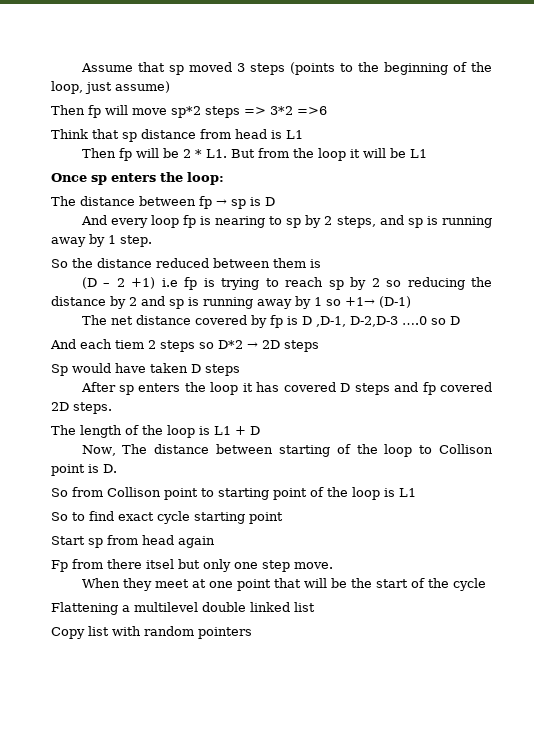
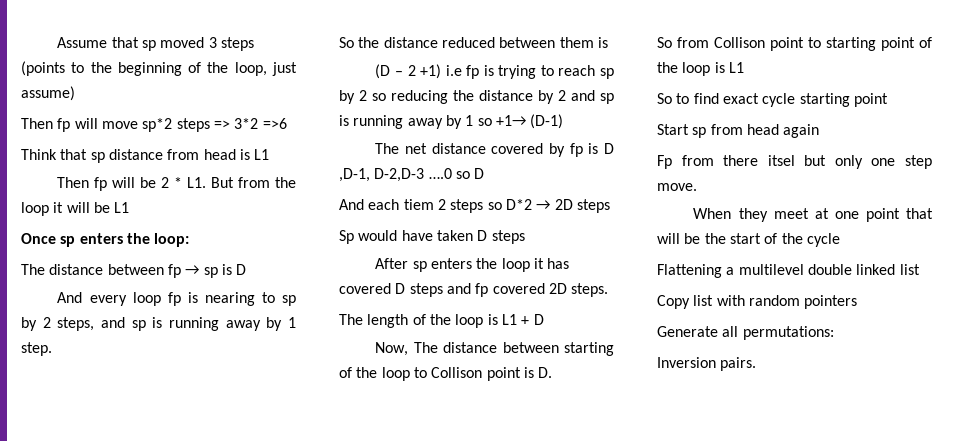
+ Generate all permutations:
+ Inversion pairs.

